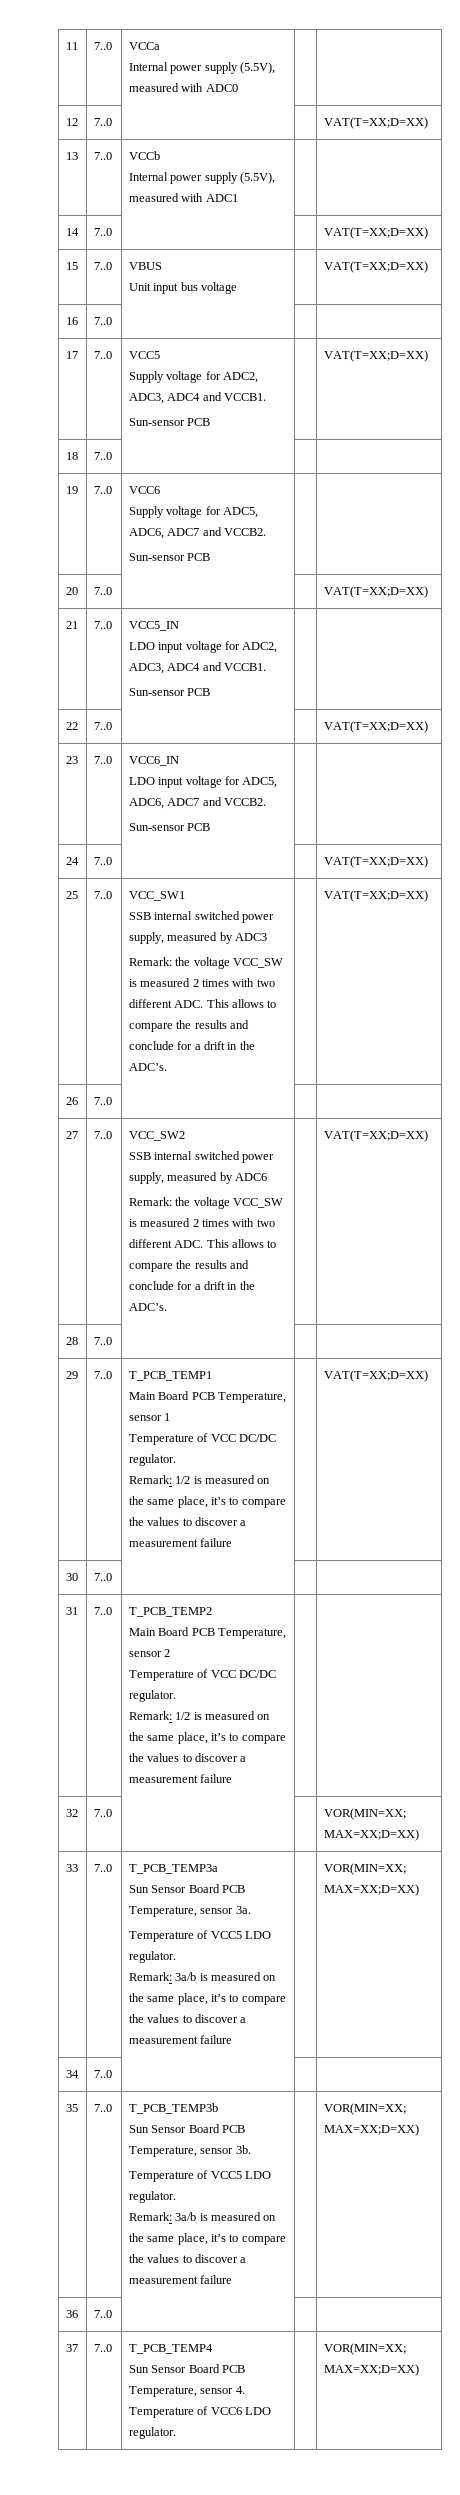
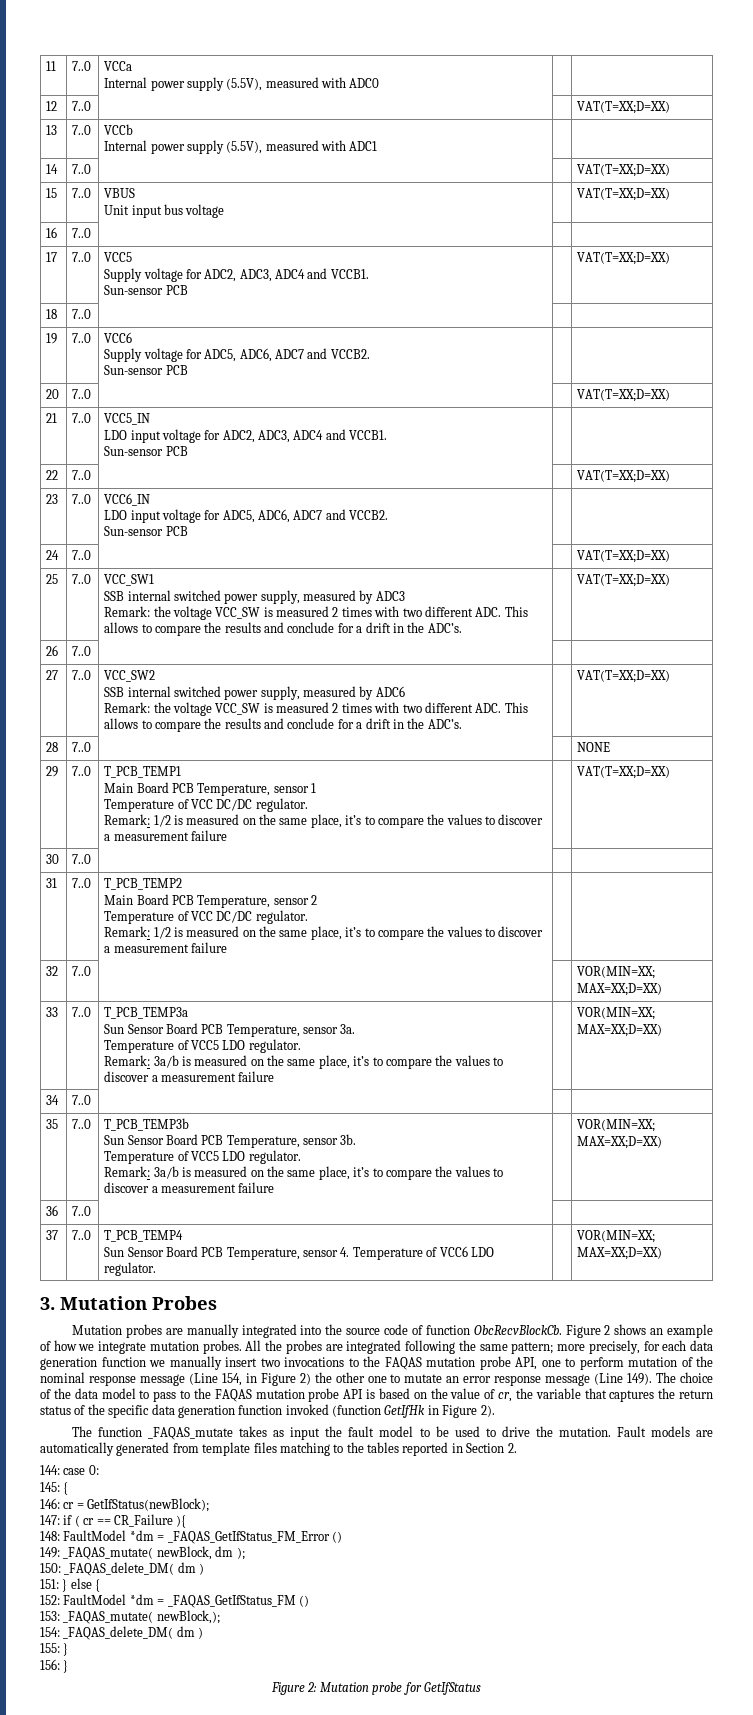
- 28 | 7..0 | | |
+ 28 | 7..0 | | | NONE
+ 3. Mutation Probes
+ Mutation probes are manually integrated into the source code of function ObcRecvBlockCb. Figure 2 shows an example of how we integrate mutation probes. All the probes are integrated following the same pattern; more precisely, for each data generation function we manually insert two invocations to the FAQAS mutation probe API, one to perform mutation of the nominal response message (Line 154, in Figure 2) the other one to mutate an error response message (Line 149). The choice of the data model to pass to the FAQAS mutation probe API is based on the value of cr, the variable that captures the return status of the specific data generation function invoked (function GetIfHk in Figure 2).
+ The function _FAQAS_mutate takes as input the fault model to be used to drive the mutation. Fault models are automatically generated from template files matching to the tables reported in Section 2.
+ 144: case 0:
+ 145: {
+ 146: cr = GetIfStatus(newBlock);
+ 147: if ( cr == CR_Failure ){
+ 148: FaultModel *dm = _FAQAS_GetIfStatus_FM_Error ()
+ 149: _FAQAS_mutate( newBlock, dm );
+ 150: _FAQAS_delete_DM( dm )
+ 151: } else {
+ 152: FaultModel *dm = _FAQAS_GetIfStatus_FM ()
+ 153: _FAQAS_mutate( newBlock,);
+ 154: _FAQAS_delete_DM( dm )
+ 155: }
+ 156: }
+ Figure 2: Mutation probe for GetIfStatus

